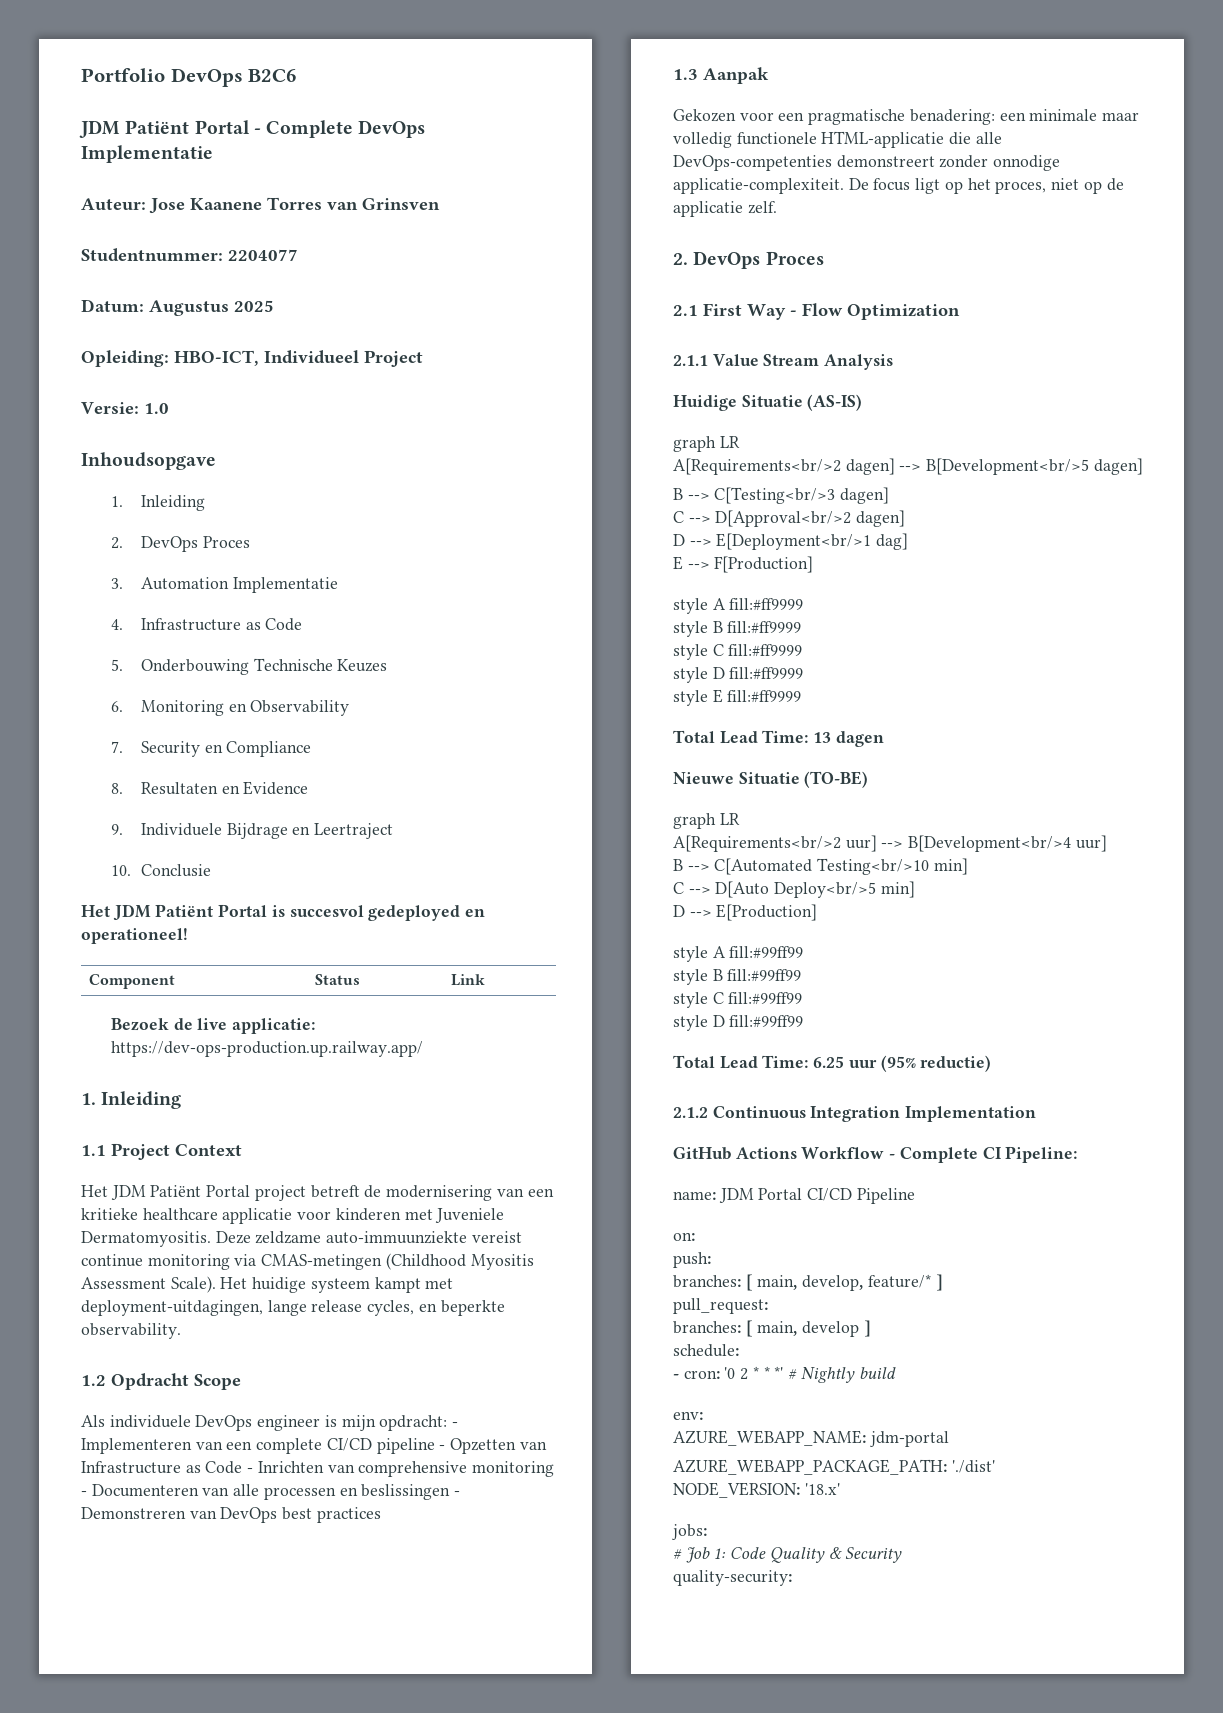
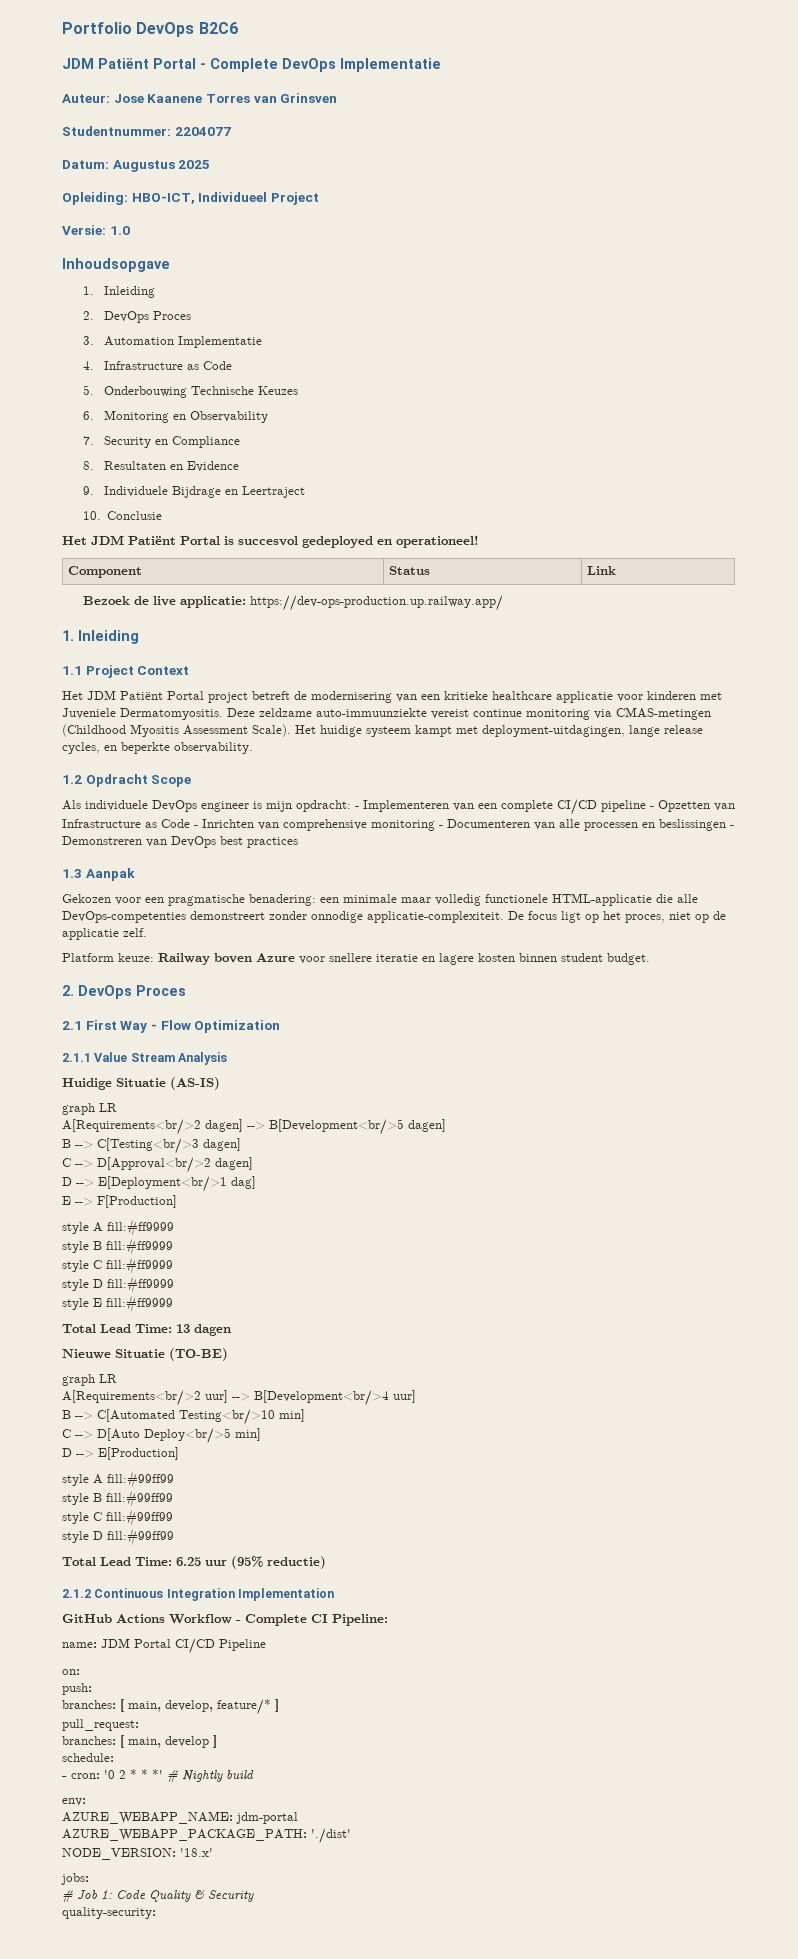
+ Platform keuze: Railway boven Azure voor snellere iteratie en lagere kosten binnen student budget.

